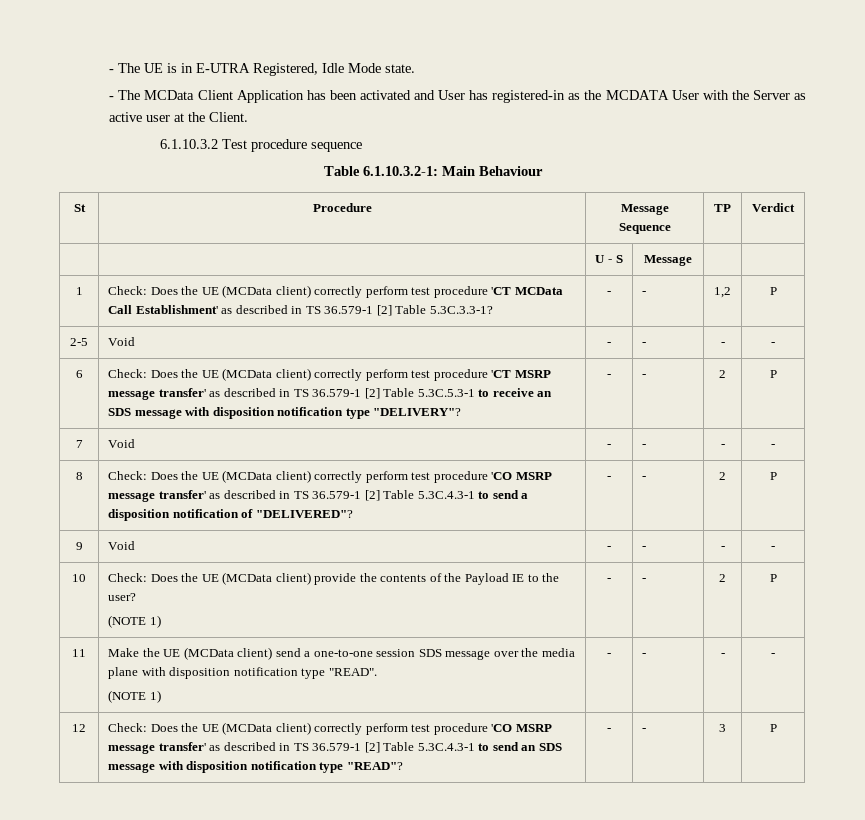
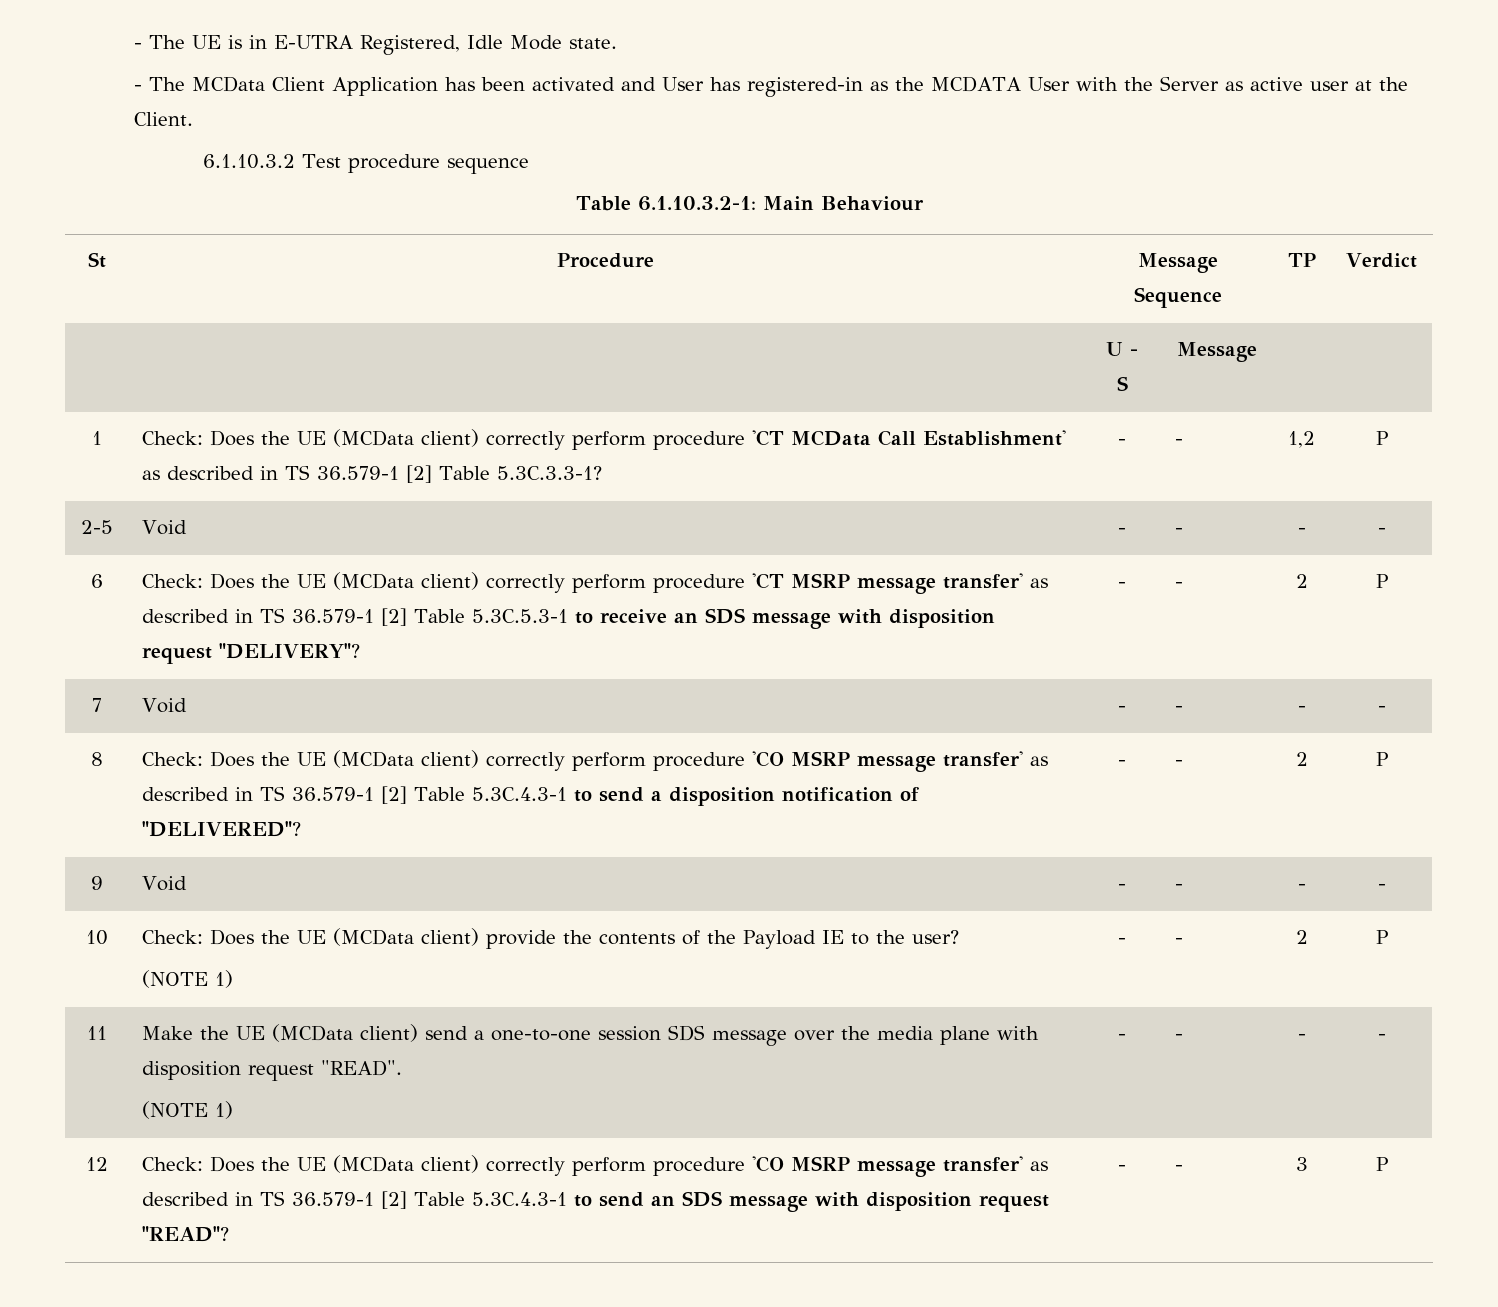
- 1 | Check: Does the UE (MCData client) correctly perform test procedure 'CT MCData Call Establishment' as described in TS 36.579-1 [2] Table 5.3C.3.3-1? | - | - | 1,2 | P
+ 1 | Check: Does the UE (MCData client) correctly perform procedure 'CT MCData Call Establishment' as described in TS 36.579-1 [2] Table 5.3C.3.3-1? | - | - | 1,2 | P
- 6 | Check: Does the UE (MCData client) correctly perform test procedure 'CT MSRP message transfer' as described in TS 36.579-1 [2] Table 5.3C.5.3-1 to receive an SDS message with disposition notification type "DELIVERY"? | - | - | 2 | P
+ 6 | Check: Does the UE (MCData client) correctly perform procedure 'CT MSRP message transfer' as described in TS 36.579-1 [2] Table 5.3C.5.3-1 to receive an SDS message with disposition request "DELIVERY"? | - | - | 2 | P
- 8 | Check: Does the UE (MCData client) correctly perform test procedure 'CO MSRP message transfer' as described in TS 36.579-1 [2] Table 5.3C.4.3-1 to send a disposition notification of "DELIVERED"? | - | - | 2 | P
+ 8 | Check: Does the UE (MCData client) correctly perform procedure 'CO MSRP message transfer' as described in TS 36.579-1 [2] Table 5.3C.4.3-1 to send a disposition notification of "DELIVERED"? | - | - | 2 | P
- 11 | Make the UE (MCData client) send a one-to-one session SDS message over the media plane with disposition notification type "READ".
+ 11 | Make the UE (MCData client) send a one-to-one session SDS message over the media plane with disposition request "READ".
- 12 | Check: Does the UE (MCData client) correctly perform test procedure 'CO MSRP message transfer' as described in TS 36.579-1 [2] Table 5.3C.4.3-1 to send an SDS message with disposition notification type "READ"? | - | - | 3 | P
+ 12 | Check: Does the UE (MCData client) correctly perform procedure 'CO MSRP message transfer' as described in TS 36.579-1 [2] Table 5.3C.4.3-1 to send an SDS message with disposition request "READ"? | - | - | 3 | P

